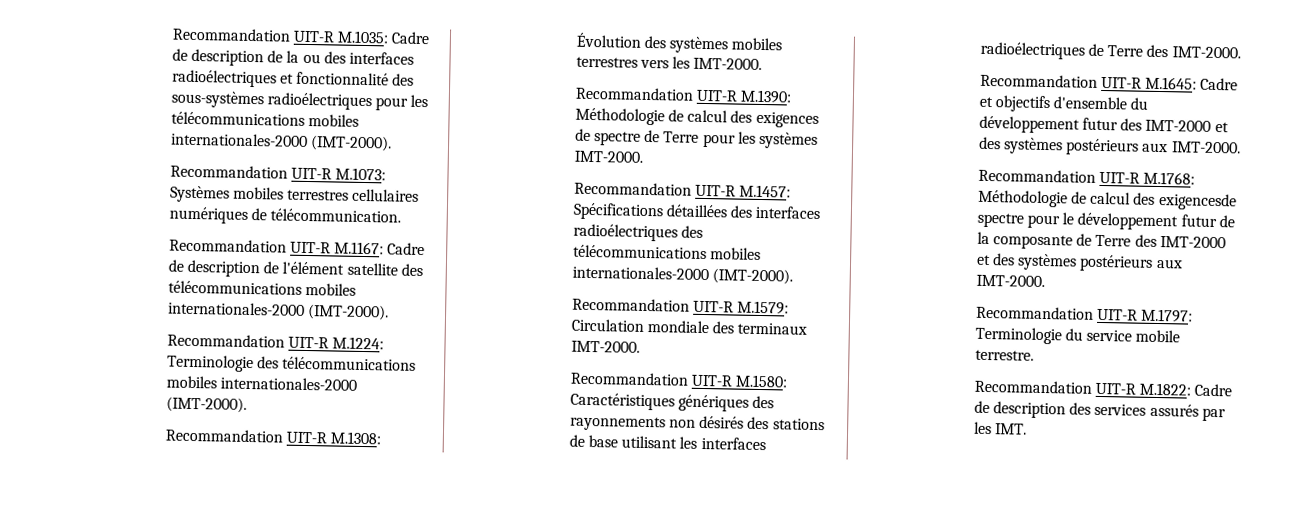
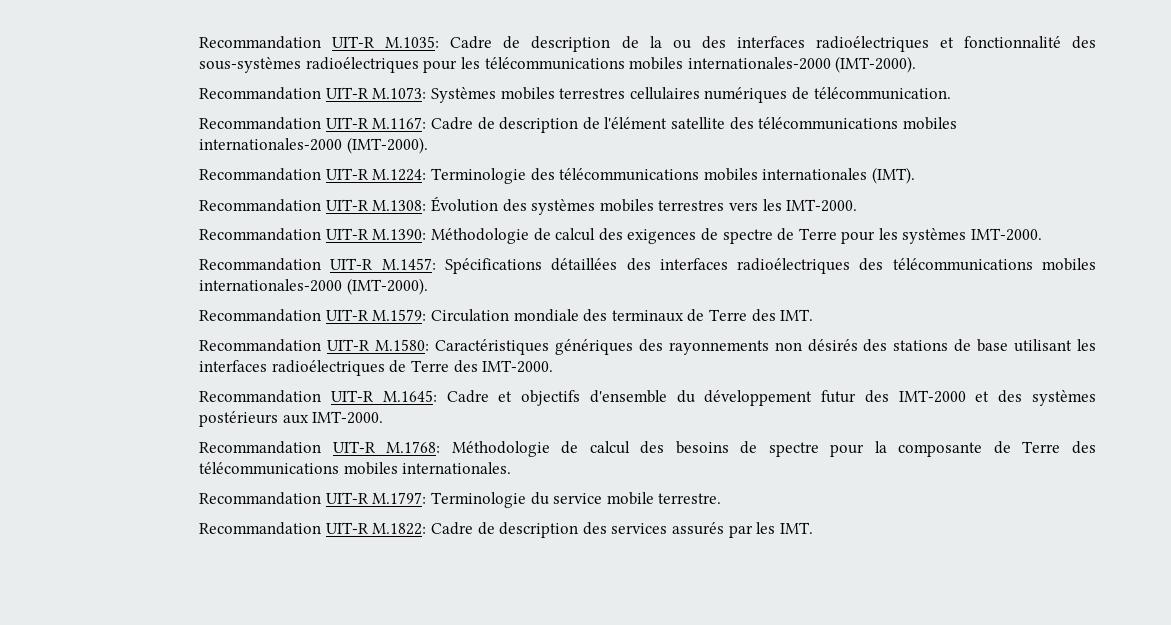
- Recommandation UIT-R M.1224: Terminologie des télécommunications mobiles internationales-2000 (IMT-2000).
+ Recommandation UIT-R M.1224: Terminologie des télécommunications mobiles internationales (IMT).
- Recommandation UIT-R M.1579: Circulation mondiale des terminaux IMT-2000.
+ Recommandation UIT-R M.1579: Circulation mondiale des terminaux de Terre des IMT.
- Recommandation UIT-R M.1768: Méthodologie de calcul des exigencesde spectre pour le développement futur de la composante de Terre des IMT-2000 et des systèmes postérieurs aux IMT-2000.
+ Recommandation UIT-R M.1768: Méthodologie de calcul des besoins de spectre pour la composante de Terre des télécommunications mobiles internationales.

